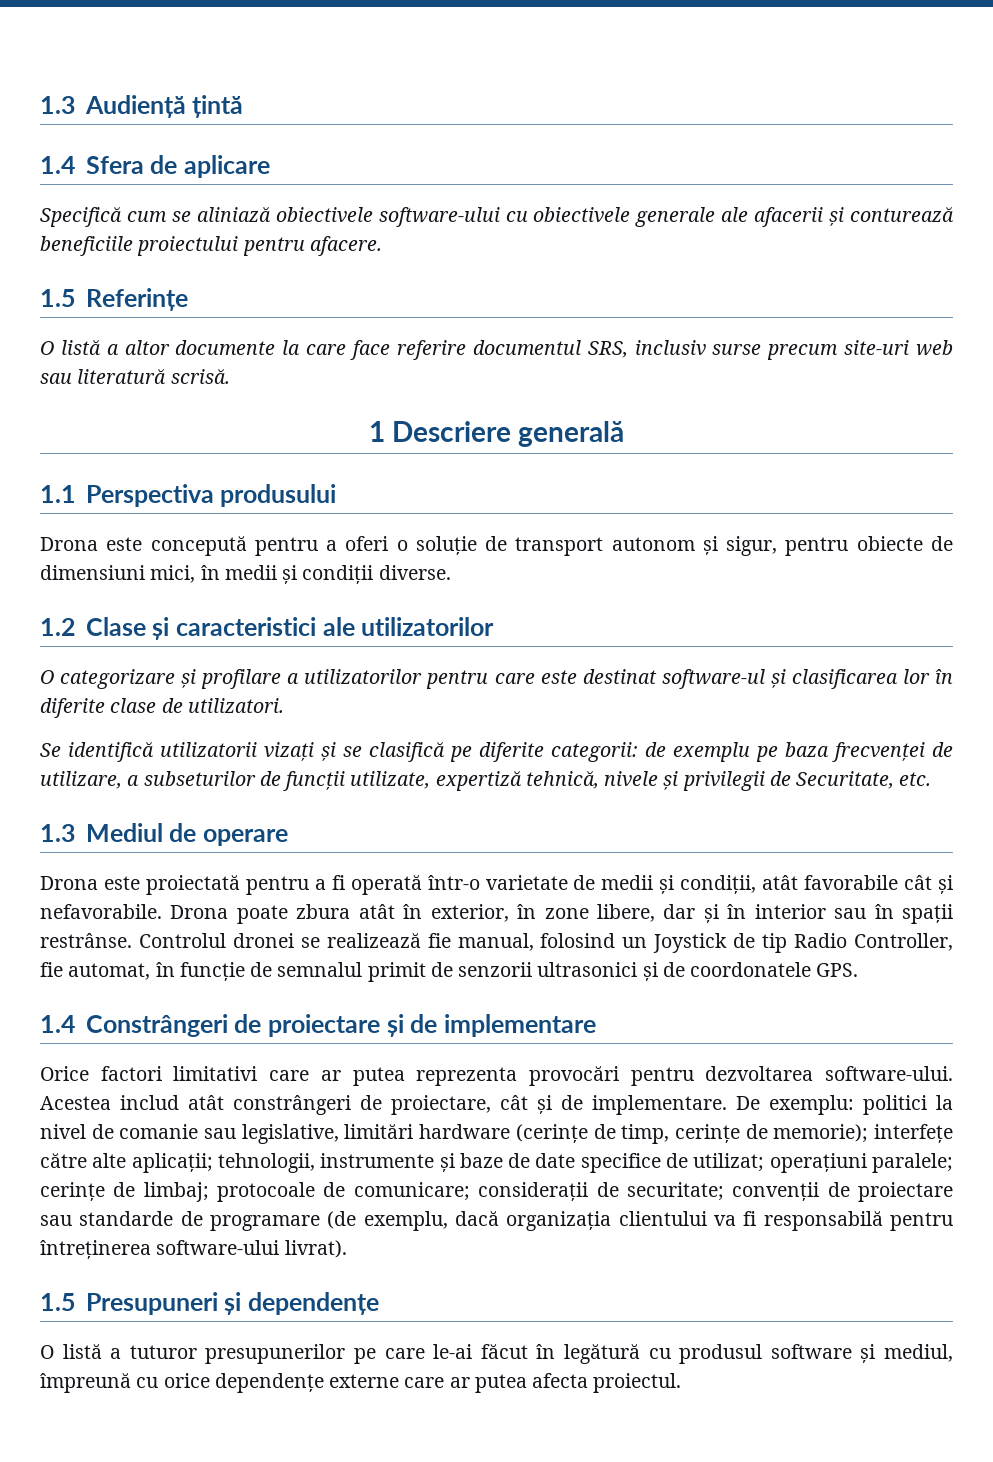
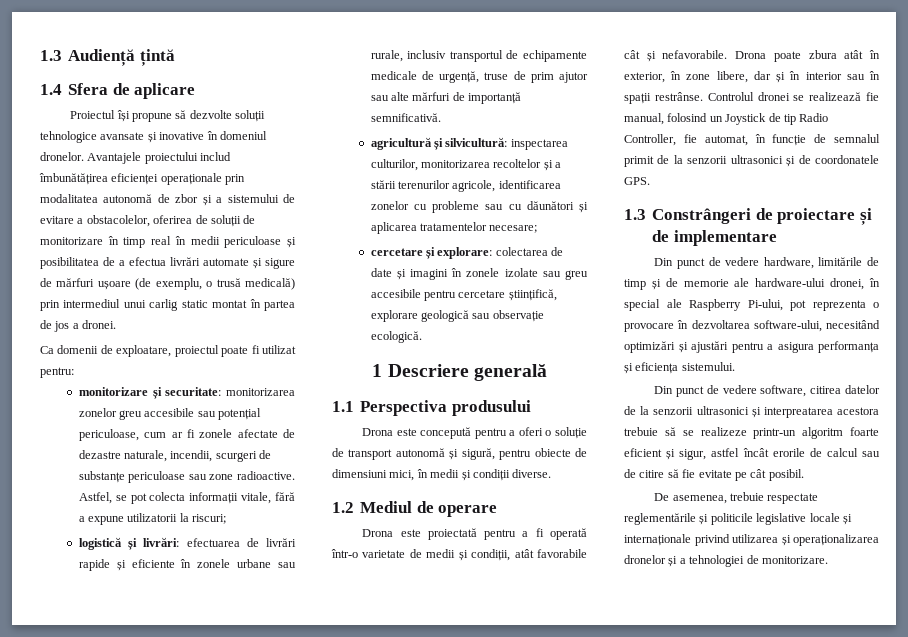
- Specifică cum se aliniază obiectivele software-ului cu obiectivele generale ale afacerii și conturează beneficiile proiectului pentru afacere.
- 1.5 Referințe
- O listă a altor documente la care face referire documentul SRS, inclusiv surse precum site-uri web sau literatură scrisă.
+ Proiectul își propune să dezvolte soluții tehnologice avansate și inovative în domeniul dronelor. Avantajele proiectului includ îmbunătățirea eficienței operaționale prin modalitatea autonomă de zbor și a sistemului de evitare a obstacolelor, oferirea de soluții de monitorizare în timp real în medii periculoase și posibilitatea de a efectua livrări automate și sigure de mărfuri ușoare (de exemplu, o trusă medicală) prin intermediul unui carlig static montat în partea de jos a dronei.
+ Ca domenii de exploatare, proiectul poate fi utilizat pentru:
+ monitorizare și securitate: monitorizarea zonelor greu accesibile sau potențial periculoase, cum ar fi zonele afectate de dezastre naturale, incendii, scurgeri de substanțe periculoase sau zone radioactive. Astfel, se pot colecta informații vitale, fără a expune utilizatorii la riscuri;
+ logistică și livrări: efectuarea de livrări rapide și eficiente în zonele urbane sau rurale, inclusiv transportul de echipamente medicale de urgență, truse de prim ajutor sau alte mărfuri de importanță semnificativă.
+ agricultură și silvicultură: inspectarea culturilor, monitorizarea recoltelor și a stării terenurilor agricole, identificarea zonelor cu probleme sau cu dăunători și aplicarea tratamentelor necesare;
+ cercetare și explorare: colectarea de date și imagini în zonele izolate sau greu accesibile pentru cercetare științifică, explorare geologică sau observație ecologică.
- Drona este concepută pentru a oferi o soluție de transport autonom și sigur, pentru obiecte de dimensiuni mici, în medii și condiții diverse.
+ Drona este concepută pentru a oferi o soluție de transport autonomă și sigură, pentru obiecte de dimensiuni mici, în medii și condiții diverse.
- 1.2 Clase și caracteristici ale utilizatorilor
- O categorizare și profilare a utilizatorilor pentru care este destinat software-ul și clasificarea lor în diferite clase de utilizatori.
- Se identifică utilizatorii vizați și se clasifică pe diferite categorii: de exemplu pe baza frecvenței de utilizare, a subseturilor de funcții utilizate, expertiză tehnică, nivele și privilegii de Securitate, etc.
- 1.3 Mediul de operare
+ 1.2 Mediul de operare
- Controlul dronei se realizează fie manual, folosind un Joystick de tip Radio Controller, fie automat, în funcție de semnalul primit de senzorii ultrasonici și de coordonatele GPS.
+ Controlul dronei se realizează fie manual, folosind un Joystick de tip Radio Controller, fie automat, în funcție de semnalul primit de la senzorii ultrasonici și de coordonatele GPS.
- 1.4 Constrângeri de proiectare și de implementare
+ 1.3 Constrângeri de proiectare și de implementare
- Orice factori limitativi care ar putea reprezenta provocări pentru dezvoltarea software-ului. Acestea includ atât constrângeri de proiectare, cât și de implementare. De exemplu: politici la nivel de comanie sau legislative, limitări hardware (cerințe de timp, cerințe de memorie); interfețe către alte aplicații; tehnologii, instrumente și baze de date specifice de utilizat; operațiuni paralele; cerințe de limbaj; protocoale de comunicare; considerații de securitate; convenții de proiectare sau standarde de programare (de exemplu, dacă organizația clientului va fi responsabilă pentru întreținerea software-ului livrat).
- 1.5 Presupuneri și dependențe
- O listă a tuturor presupunerilor pe care le-ai făcut în legătură cu produsul software și mediul, împreună cu orice dependențe externe care ar putea afecta proiectul.
+ Din punct de vedere hardware, limitările de timp și de memorie ale hardware-ului dronei, în special ale Raspberry Pi-ului, pot reprezenta o provocare în dezvoltarea software-ului, necesitând optimizări și ajustări pentru a asigura performanța și eficiența sistemului.
+ Din punct de vedere software, citirea datelor de la senzorii ultrasonici și interpreatarea acestora trebuie să se realizeze printr-un algoritm foarte eficient și sigur, astfel încât erorile de calcul sau de citire să fie evitate pe cât posibil.
+ De asemenea, trebuie respectate reglementările și politicile legislative locale și internaționale privind utilizarea și operaționalizarea dronelor și a tehnologiei de monitorizare.

